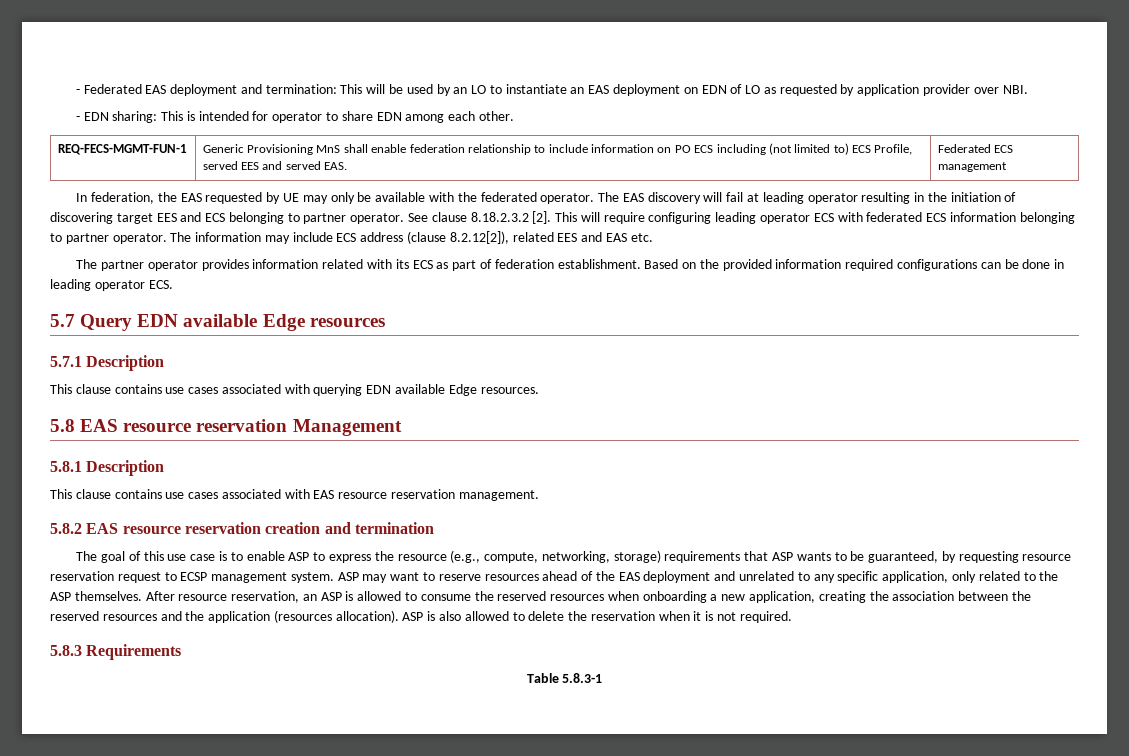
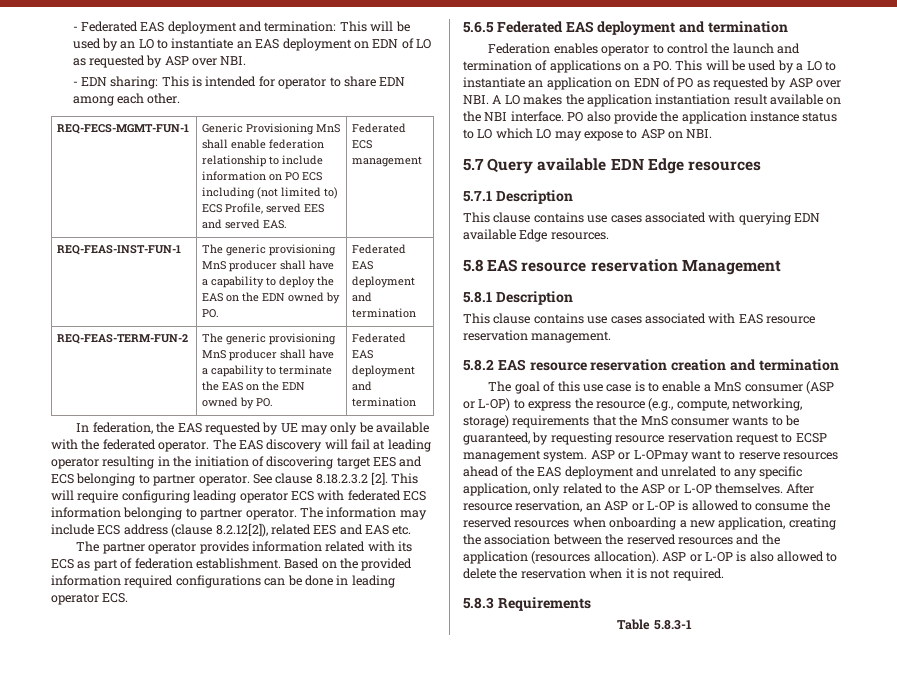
- - Federated EAS deployment and termination: This will be used by an LO to instantiate an EAS deployment on EDN of LO as requested by application provider over NBI.
+ - Federated EAS deployment and termination: This will be used by an LO to instantiate an EAS deployment on EDN of LO as requested by ASP over NBI.
+ REQ-FEAS-INST-FUN-1 | The generic provisioning MnS producer shall have a capability to deploy the EAS on the EDN owned by PO. | Federated EAS deployment and termination
+ REQ-FEAS-TERM-FUN-2 | The generic provisioning MnS producer shall have a capability to terminate the EAS on the EDN owned by PO. | Federated EAS deployment and termination
+ 5.6.5 Federated EAS deployment and termination
+ Federation enables operator to control the launch and termination of applications on a PO. This will be used by a LO to instantiate an application on EDN of PO as requested by ASP over NBI. A LO makes the application instantiation result available on the NBI interface. PO also provide the application instance status to LO which LO may expose to ASP on NBI.
- 5.7 Query EDN available Edge resources
+ 5.7 Query available EDN Edge resources
- The goal of this use case is to enable ASP to express the resource (e.g., compute, networking, storage) requirements that ASP wants to be guaranteed, by requesting resource reservation request to ECSP management system.
+ The goal of this use case is to enable a MnS consumer (ASP or L-OP) to express the resource (e.g., compute, networking, storage) requirements that the MnS consumer wants to be guaranteed, by requesting resource reservation request to ECSP management system.
- ASP may want to reserve resources ahead of the EAS deployment and unrelated to any specific application, only related to the ASP themselves.
+ ASP or L-OPmay want to reserve resources ahead of the EAS deployment and unrelated to any specific application, only related to the ASP or L-OP themselves.
- After resource reservation, an ASP is allowed to consume the reserved resources when onboarding a new application, creating the association between the reserved resources and the application (resources allocation).
+ After resource reservation, an ASP or L-OP is allowed to consume the reserved resources when onboarding a new application, creating the association between the reserved resources and the application (resources allocation).
- ASP is also allowed to delete the reservation when it is not required.
+ ASP or L-OP is also allowed to delete the reservation when it is not required.

